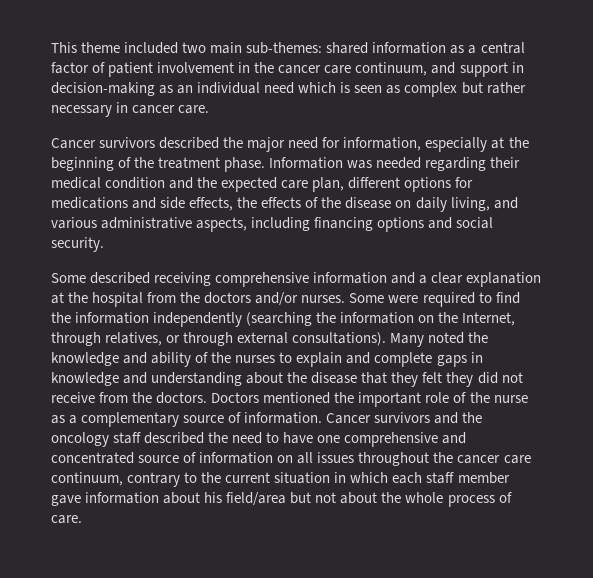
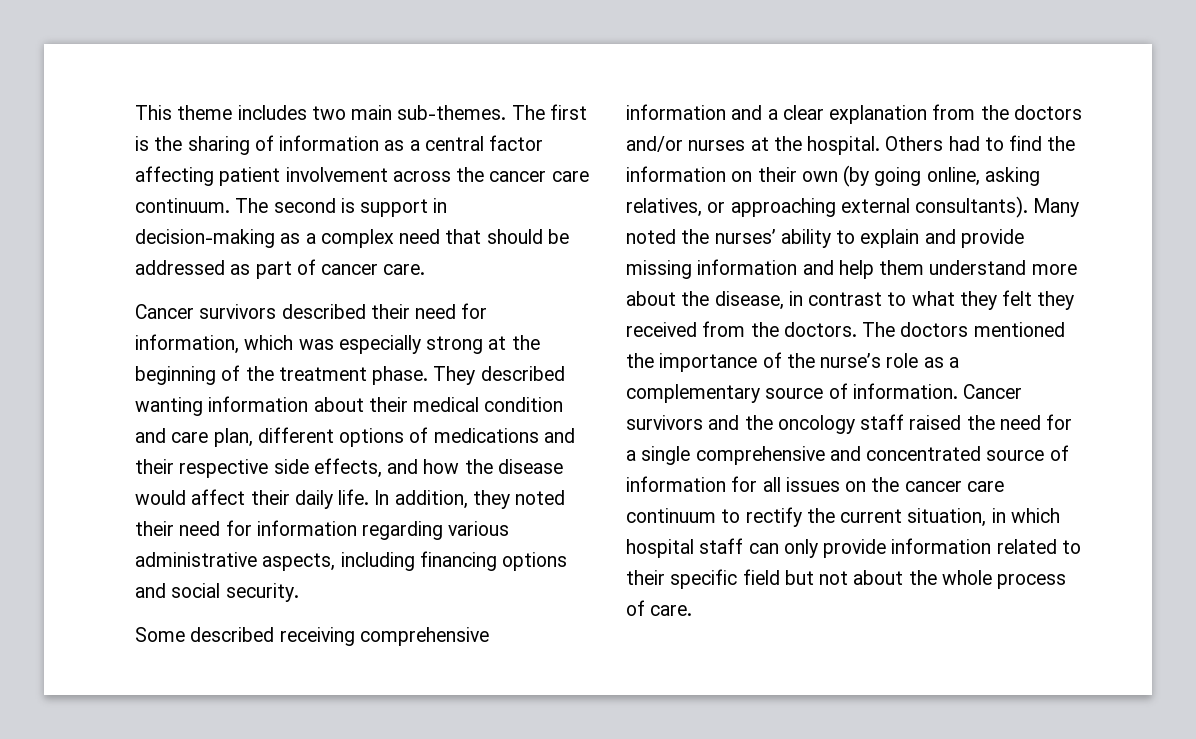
- This theme included two main sub-themes: shared information as a central factor of patient involvement in the cancer care continuum, and support in decision-making as an individual need which is seen as complex but rather necessary in cancer care.
+ This theme includes two main sub-themes. The first is the sharing of information as a central factor affecting patient involvement across the cancer care continuum. The second is support in decision-making as a complex need that should be addressed as part of cancer care.
- Cancer survivors described the major need for information, especially at the beginning of the treatment phase.
+ Cancer survivors described their need for information, which was especially strong at the beginning of the treatment phase.
- Information was needed regarding their medical condition and the expected care plan, different options for medications and side effects, the effects of the disease on daily living, and various administrative aspects, including financing options and social security.
+ They described wanting information about their medical condition and care plan, different options of medications and their respective side effects, and how the disease would affect their daily life. In addition, they noted their need for information regarding various administrative aspects, including financing options and social security.
- Some described receiving comprehensive information and a clear explanation at the hospital from the doctors and/or nurses. Some were required to find the information independently (searching the information on the Internet, through relatives, or through external consultations). Many noted the knowledge and ability of the nurses to explain and complete gaps in knowledge and understanding about the disease that they felt they did not receive from the doctors. Doctors mentioned the important role of the nurse as a complementary source of information.
+ Some described receiving comprehensive information and a clear explanation from the doctors and/or nurses at the hospital. Others had to find the information on their own (by going online, asking relatives, or approaching external consultants). Many noted the nurses’ ability to explain and provide missing information and help them understand more about the disease, in contrast to what they felt they received from the doctors. The doctors mentioned the importance of the nurse’s role as a complementary source of information.
- Cancer survivors and the oncology staff described the need to have one comprehensive and concentrated source of information on all issues throughout the cancer care continuum, contrary to the current situation in which each staff member gave information about his field/area but not about the whole process of care.
+ Cancer survivors and the oncology staff raised the need for a single comprehensive and concentrated source of information for all issues on the cancer care continuum to rectify the current situation, in which hospital staff can only provide information related to their specific field but not about the whole process of care.

